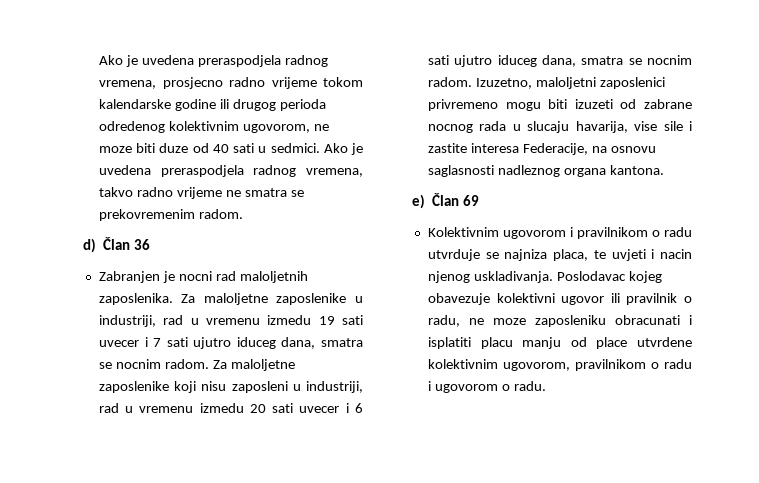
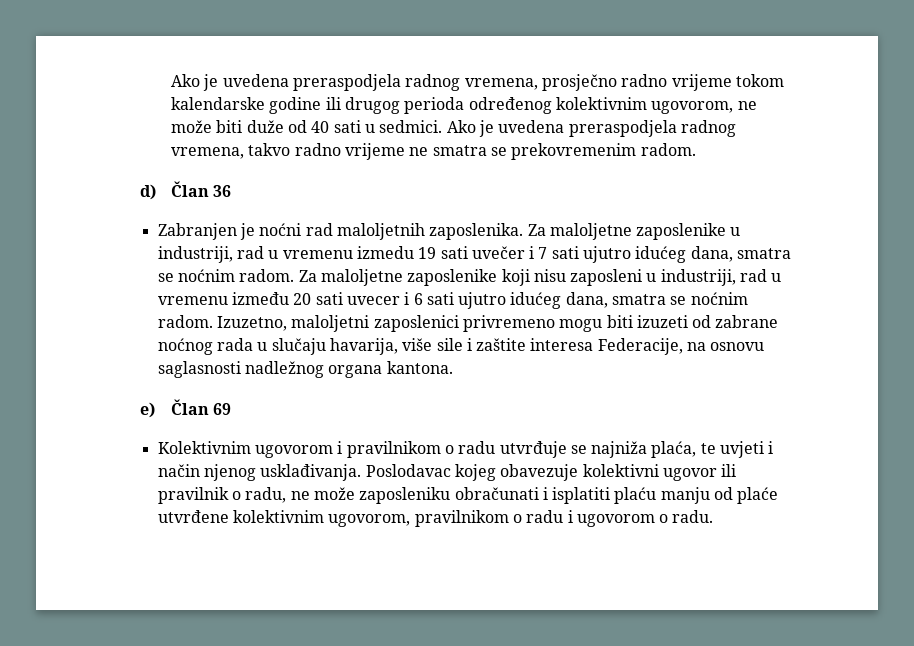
- Ako je uvedena preraspodjela radnog vremena, prosjecno radno vrijeme tokom kalendarske godine ili drugog perioda odredenog kolektivnim ugovorom, ne moze biti duze od 40 sati u sedmici.
+ Ako je uvedena preraspodjela radnog vremena, prosječno radno vrijeme tokom kalendarske godine ili drugog perioda određenog kolektivnim ugovorom, ne može biti duže od 40 sati u sedmici.
- Zabranjen je nocni rad maloljetnih zaposlenika.
+ Zabranjen je noćni rad maloljetnih zaposlenika.
- Za maloljetne zaposlenike u industriji, rad u vremenu izmedu 19 sati uvecer i 7 sati ujutro iduceg dana, smatra se nocnim radom.
+ Za maloljetne zaposlenike u industriji, rad u vremenu izmedu 19 sati uvečer i 7 sati ujutro idućeg dana, smatra se noćnim radom.
- Za maloljetne zaposlenike koji nisu zaposleni u industriji, rad u vremenu izmedu 20 sati uvecer i 6 sati ujutro iduceg dana, smatra se nocnim radom.
+ Za maloljetne zaposlenike koji nisu zaposleni u industriji, rad u vremenu između 20 sati uvecer i 6 sati ujutro idućeg dana, smatra se noćnim radom.
- Izuzetno, maloljetni zaposlenici privremeno mogu biti izuzeti od zabrane nocnog rada u slucaju havarija, vise sile i zastite interesa Federacije, na osnovu saglasnosti nadleznog organa kantona.
+ Izuzetno, maloljetni zaposlenici privremeno mogu biti izuzeti od zabrane noćnog rada u slučaju havarija, više sile i zaštite interesa Federacije, na osnovu saglasnosti nadležnog organa kantona.
- Kolektivnim ugovorom i pravilnikom o radu utvrduje se najniza placa, te uvjeti i nacin njenog uskladivanja.
+ Kolektivnim ugovorom i pravilnikom o radu utvrđuje se najniža plaća, te uvjeti i način njenog usklađivanja.
- Poslodavac kojeg obavezuje kolektivni ugovor ili pravilnik o radu, ne moze zaposleniku obracunati i isplatiti placu manju od place utvrdene kolektivnim ugovorom, pravilnikom o radu i ugovorom o radu.
+ Poslodavac kojeg obavezuje kolektivni ugovor ili pravilnik o radu, ne može zaposleniku obračunati i isplatiti plaću manju od plaće utvrđene kolektivnim ugovorom, pravilnikom o radu i ugovorom o radu.

